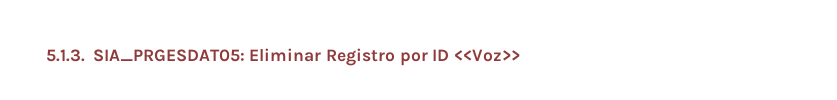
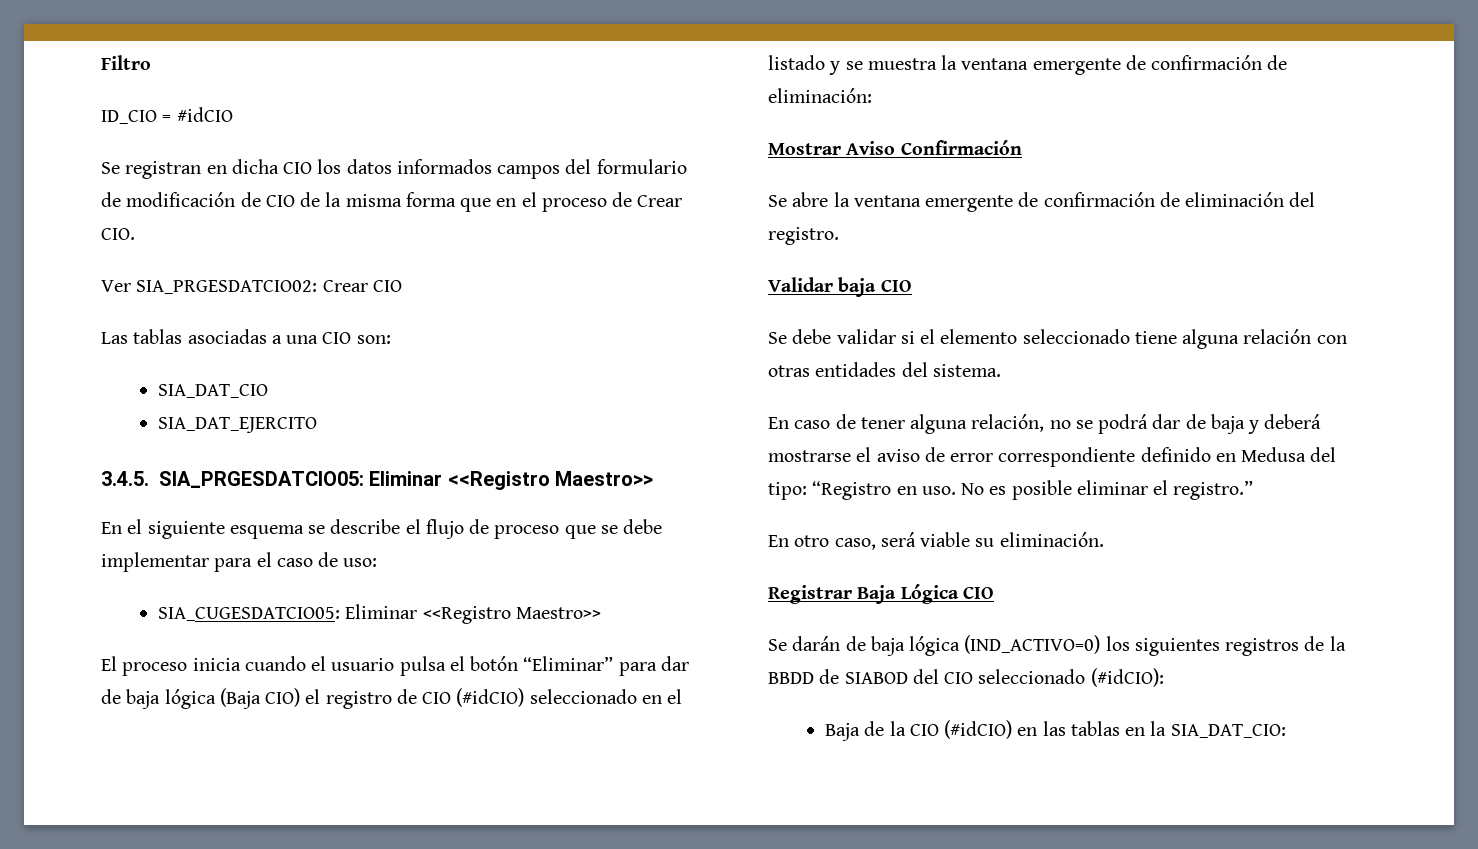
- 5.1.3. SIA_PRGESDAT05: Eliminar Registro por ID <<Voz>>
+ Filtro
+ ID_CIO = #idCIO
+ Se registran en dicha CIO los datos informados campos del formulario de modificación de CIO de la misma forma que en el proceso de Crear CIO.
+ Ver SIA_PRGESDATCIO02: Crear CIO
+ Las tablas asociadas a una CIO son:
+ SIA_DAT_CIO
+ SIA_DAT_EJERCITO
+ 3.4.5. SIA_PRGESDATCIO05: Eliminar <<Registro Maestro>>
+ En el siguiente esquema se describe el flujo de proceso que se debe implementar para el caso de uso:
+ SIA_CUGESDATCIO05: Eliminar <<Registro Maestro>>
+ El proceso inicia cuando el usuario pulsa el botón “Eliminar” para dar de baja lógica (Baja CIO) el registro de CIO (#idCIO) seleccionado en el listado y se muestra la ventana emergente de confirmación de eliminación:
+ Mostrar Aviso Confirmación
+ Se abre la ventana emergente de confirmación de eliminación del registro.
+ Validar baja CIO
+ Se debe validar si el elemento seleccionado tiene alguna relación con otras entidades del sistema.
+ En caso de tener alguna relación, no se podrá dar de baja y deberá mostrarse el aviso de error correspondiente definido en Medusa del tipo: “Registro en uso. No es posible eliminar el registro.”
+ En otro caso, será viable su eliminación.
+ Registrar Baja Lógica CIO
+ Se darán de baja lógica (IND_ACTIVO=0) los siguientes registros de la BBDD de SIABOD del CIO seleccionado (#idCIO):
+ Baja de la CIO (#idCIO) en las tablas en la SIA_DAT_CIO:

